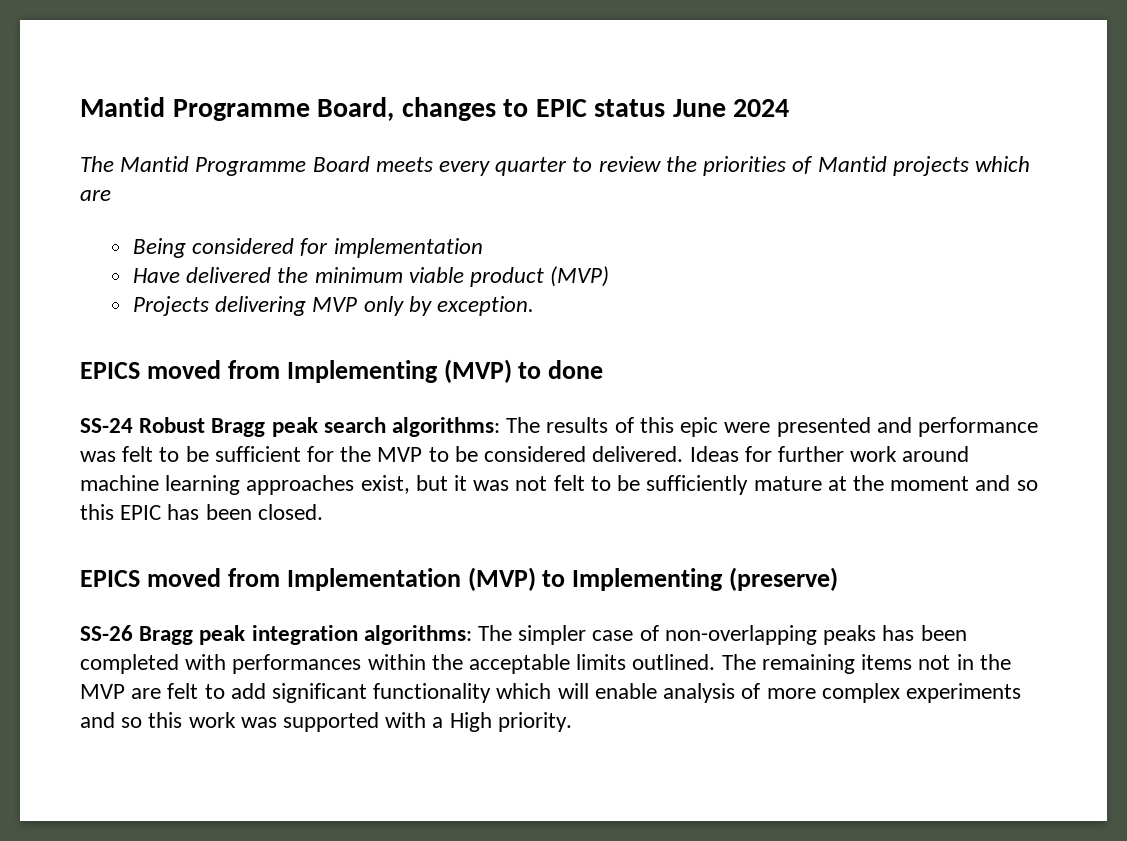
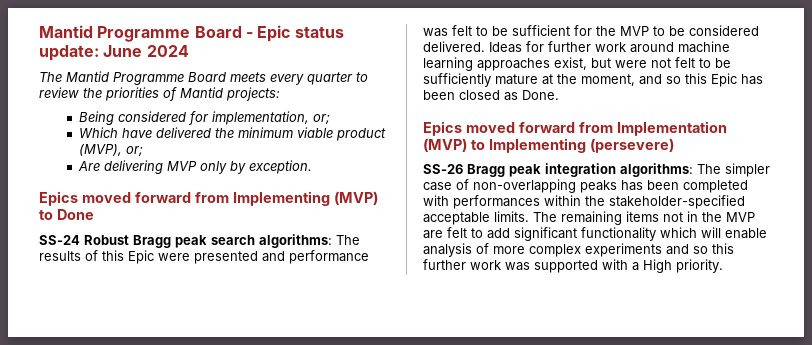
- Mantid Programme Board, changes to EPIC status June 2024
+ Mantid Programme Board - Epic status update: June 2024
- The Mantid Programme Board meets every quarter to review the priorities of Mantid projects which are
+ The Mantid Programme Board meets every quarter to review the priorities of Mantid projects:
- Being considered for implementation
- Have delivered the minimum viable product (MVP)
- Projects delivering MVP only by exception.
+ Being considered for implementation, or;
+ Which have delivered the minimum viable product (MVP), or;
+ Are delivering MVP only by exception.
- EPICS moved from Implementing (MVP) to done
+ Epics moved forward from Implementing (MVP) to Done
- SS-24 Robust Bragg peak search algorithms: The results of this epic were presented and performance was felt to be sufficient for the MVP to be considered delivered.
+ SS-24 Robust Bragg peak search algorithms: The results of this Epic were presented and performance was felt to be sufficient for the MVP to be considered delivered.
- Ideas for further work around machine learning approaches exist, but it was not felt to be sufficiently mature at the moment and so this EPIC has been closed.
- EPICS moved from Implementation (MVP) to Implementing (preserve)
+ Ideas for further work around machine learning approaches exist, but were not felt to be sufficiently mature at the moment, and so this Epic has been closed as Done.
+ Epics moved forward from Implementation (MVP) to Implementing (persevere)
- SS-26 Bragg peak integration algorithms: The simpler case of non-overlapping peaks has been completed with performances within the acceptable limits outlined.
+ SS-26 Bragg peak integration algorithms: The simpler case of non-overlapping peaks has been completed with performances within the stakeholder-specified acceptable limits.
- The remaining items not in the MVP are felt to add significant functionality which will enable analysis of more complex experiments and so this work was supported with a High priority.
+ The remaining items not in the MVP are felt to add significant functionality which will enable analysis of more complex experiments and so this further work was supported with a High priority.

